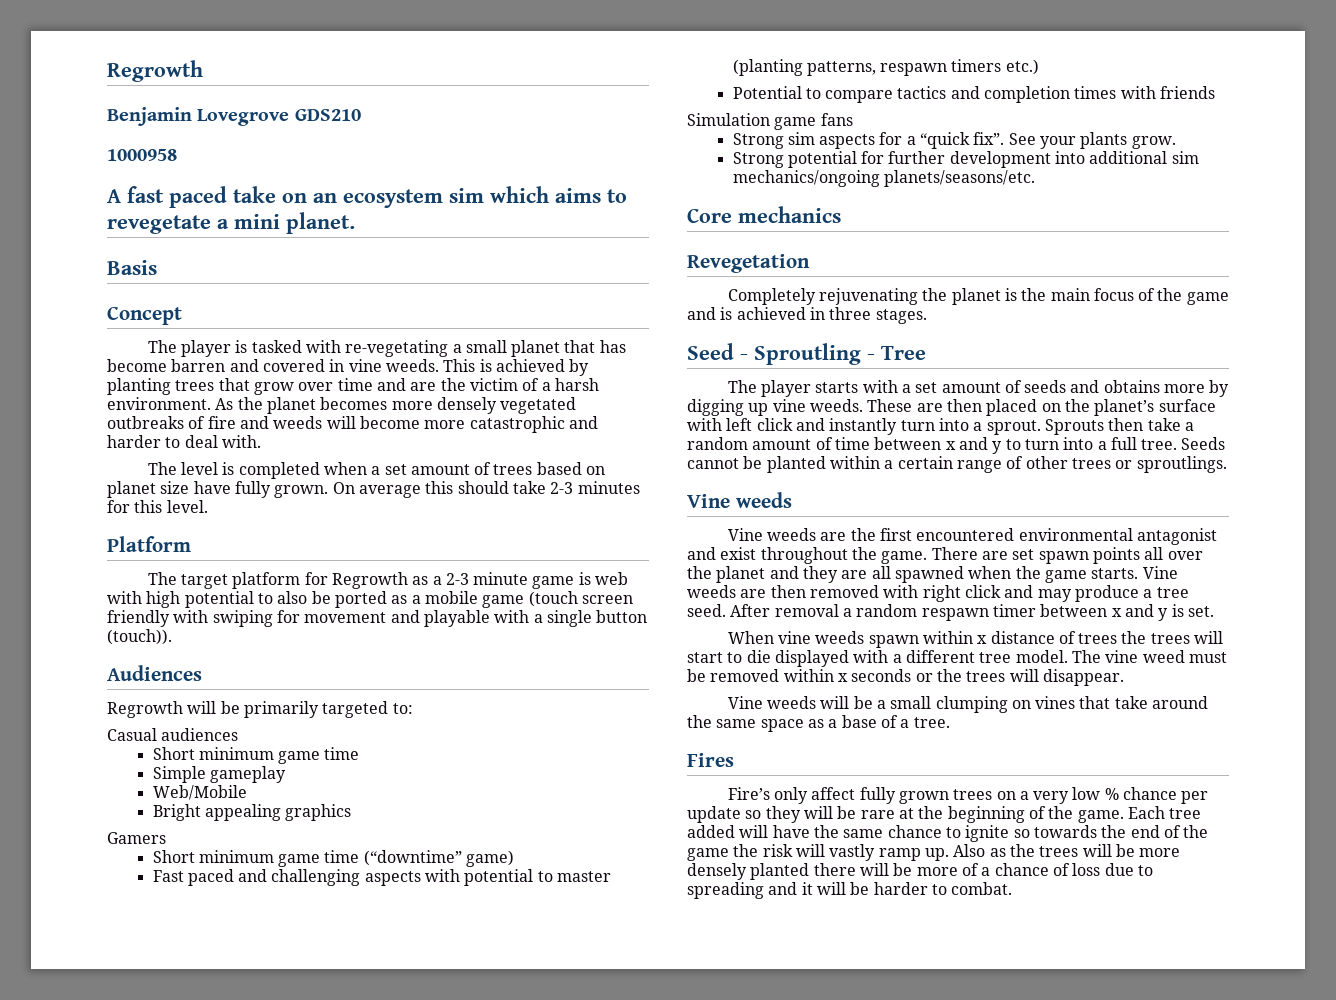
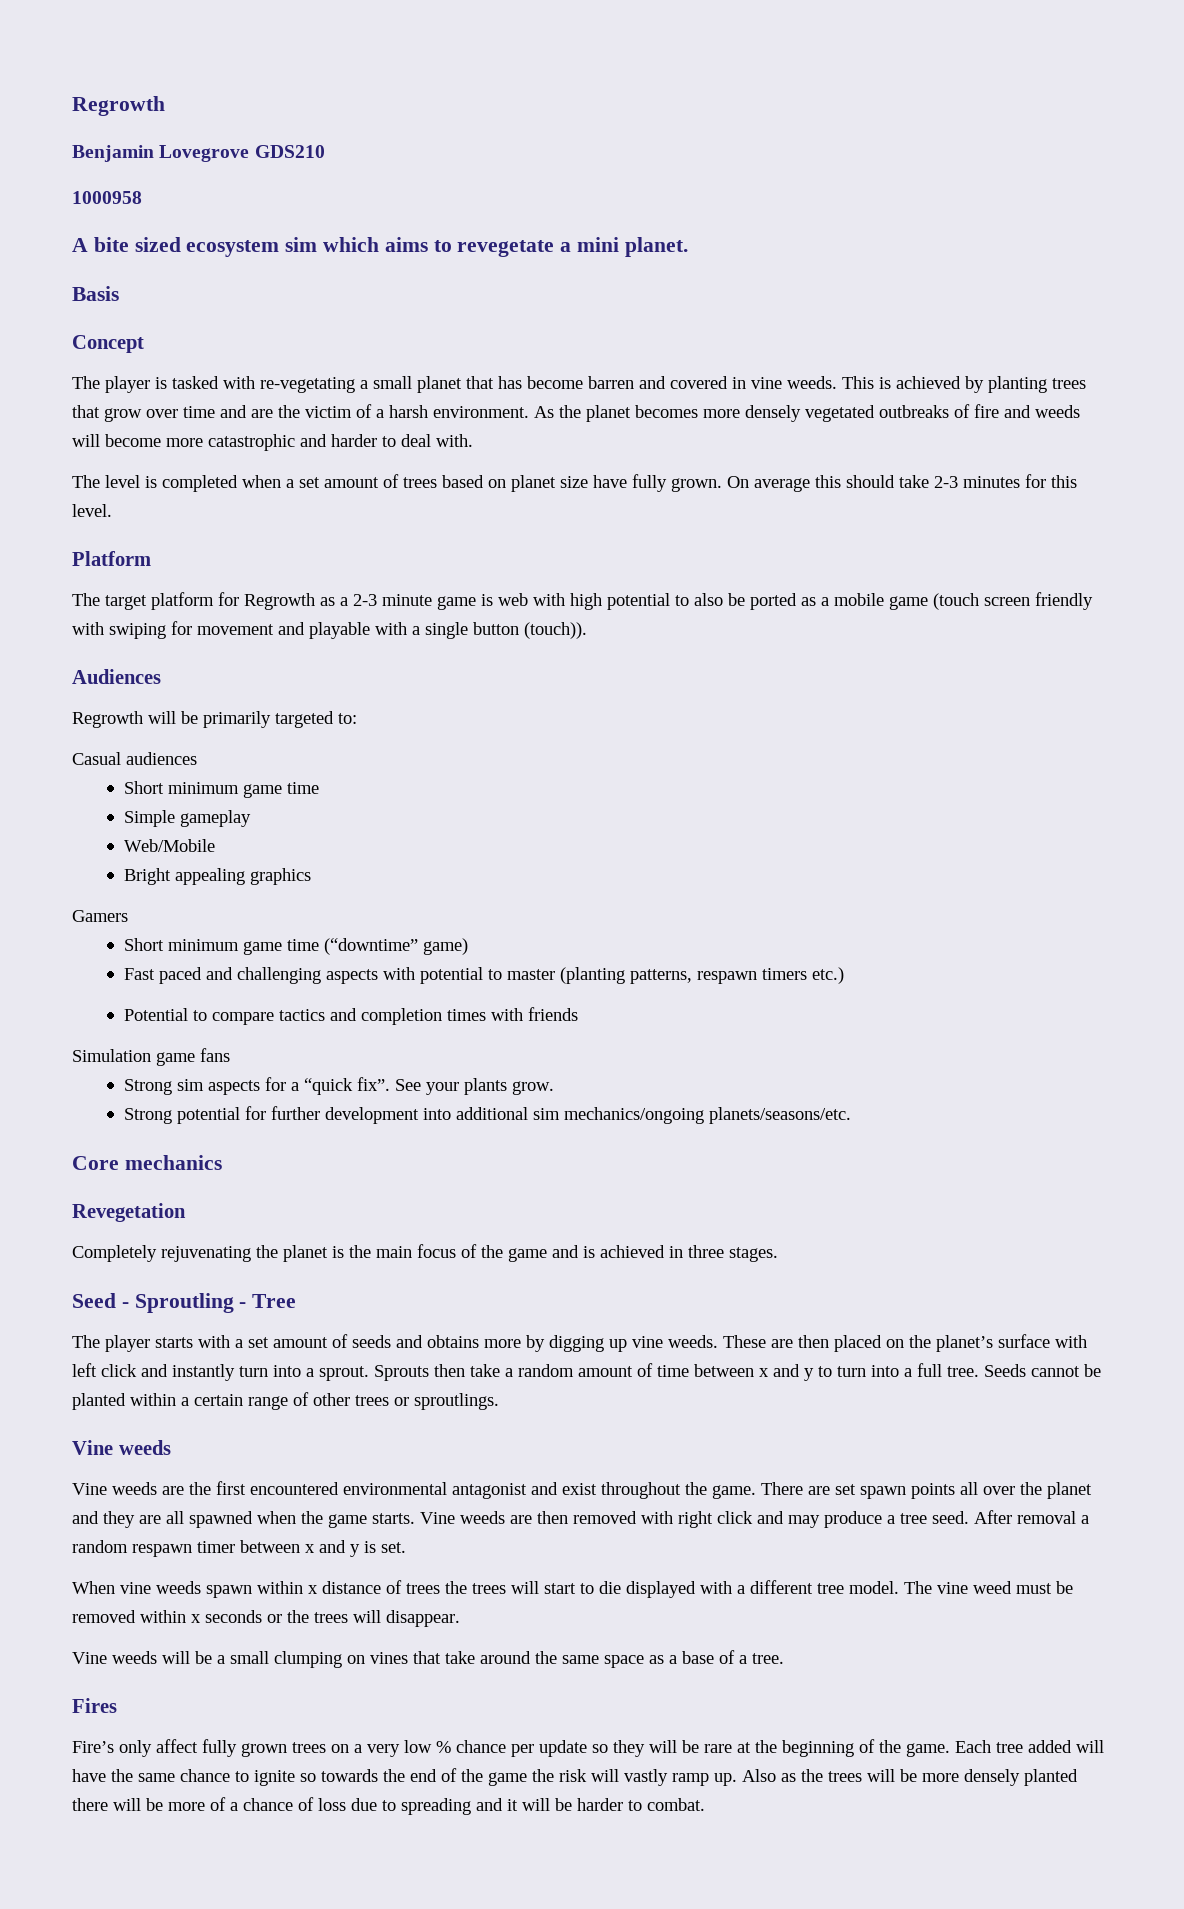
- A fast paced take on an ecosystem sim which aims to revegetate a mini planet.
+ A bite sized ecosystem sim which aims to revegetate a mini planet.

